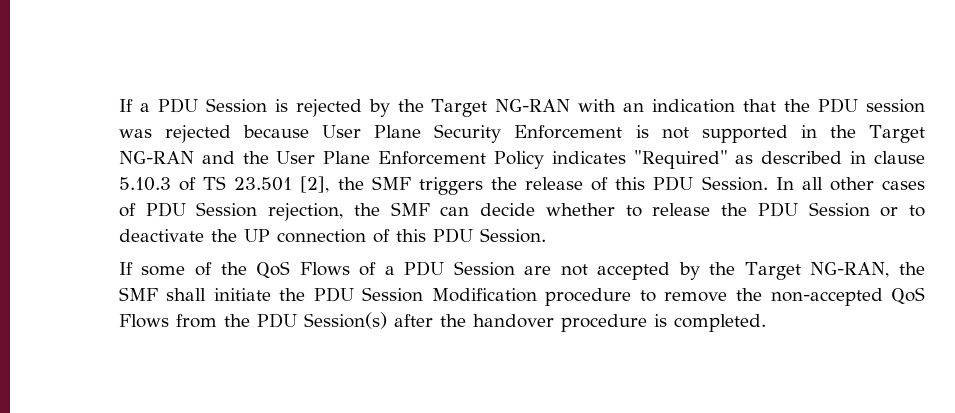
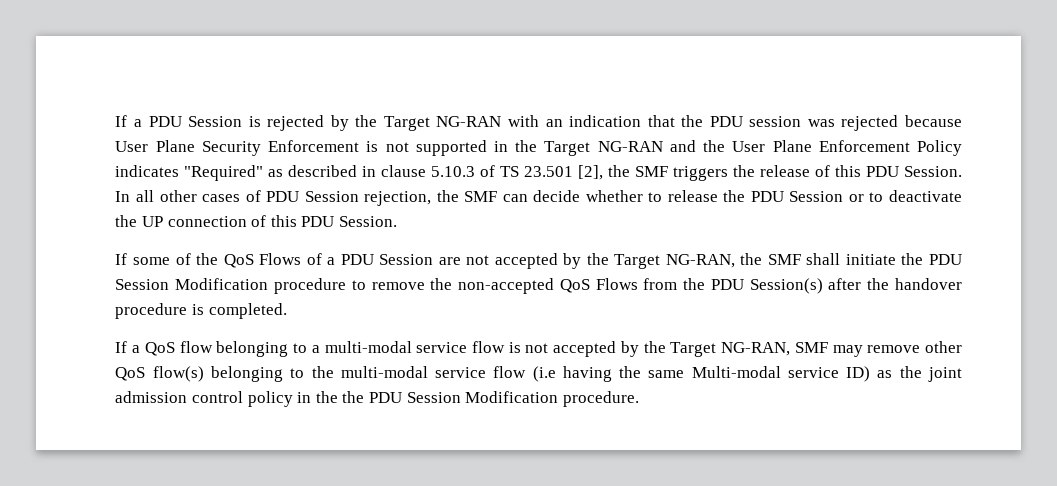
+ If a QoS flow belonging to a multi-modal service flow is not accepted by the Target NG-RAN, SMF may remove other QoS flow(s) belonging to the multi-modal service flow (i.e having the same Multi-modal service ID) as the joint admission control policy in the the PDU Session Modification procedure.

